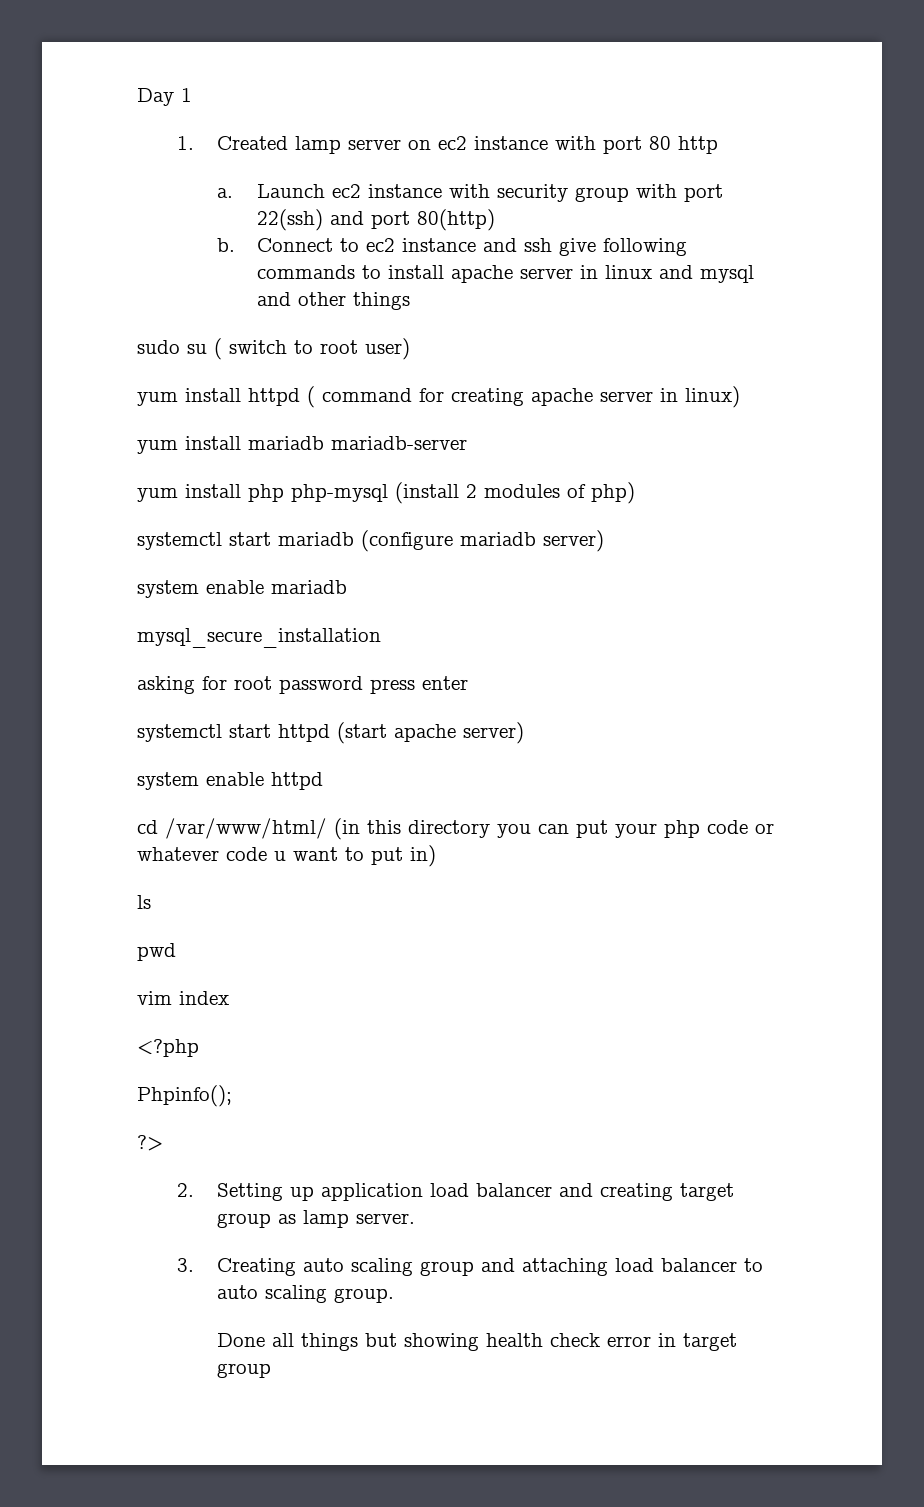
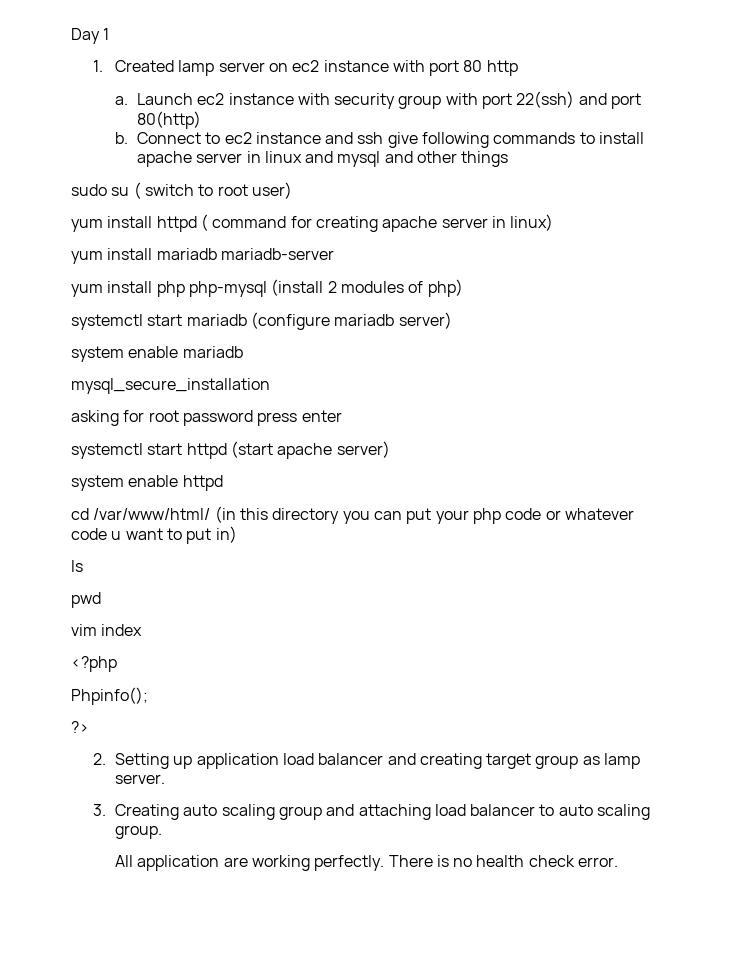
- Done all things but showing health check error in target group
+ All application are working perfectly. There is no health check error.

